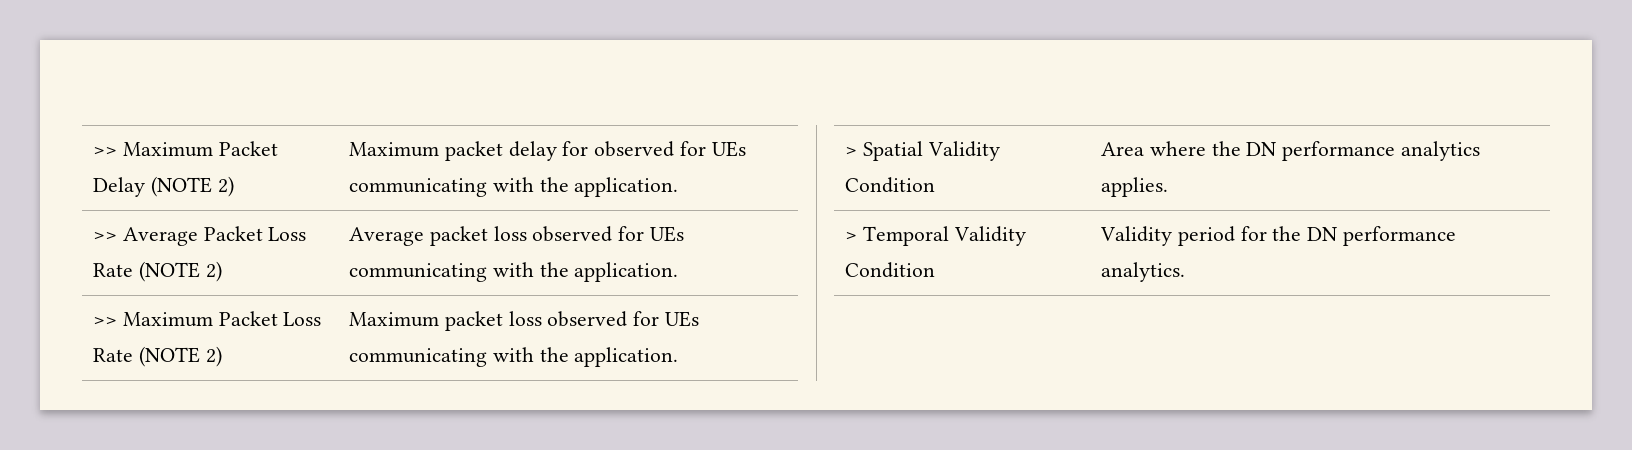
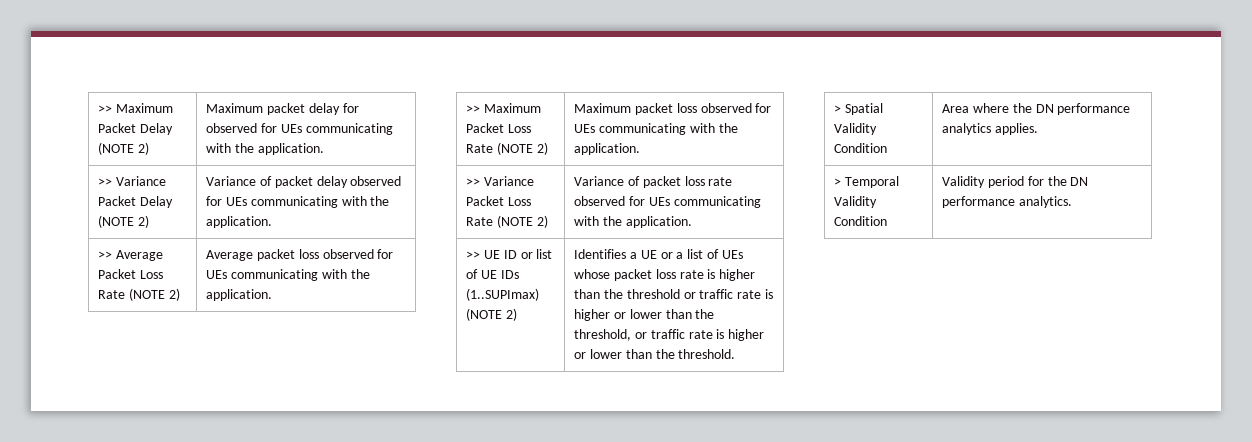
+ >> Variance Packet Delay (NOTE 2) | Variance of packet delay observed for UEs communicating with the application.
+ >> Variance Packet Loss Rate (NOTE 2) | Variance of packet loss rate observed for UEs communicating with the application.
+ >> UE ID or list of UE IDs (1..SUPImax) (NOTE 2) | Identifies a UE or a list of UEs whose packet loss rate is higher than the threshold or traffic rate is higher or lower than the threshold, or traffic rate is higher or lower than the threshold.

